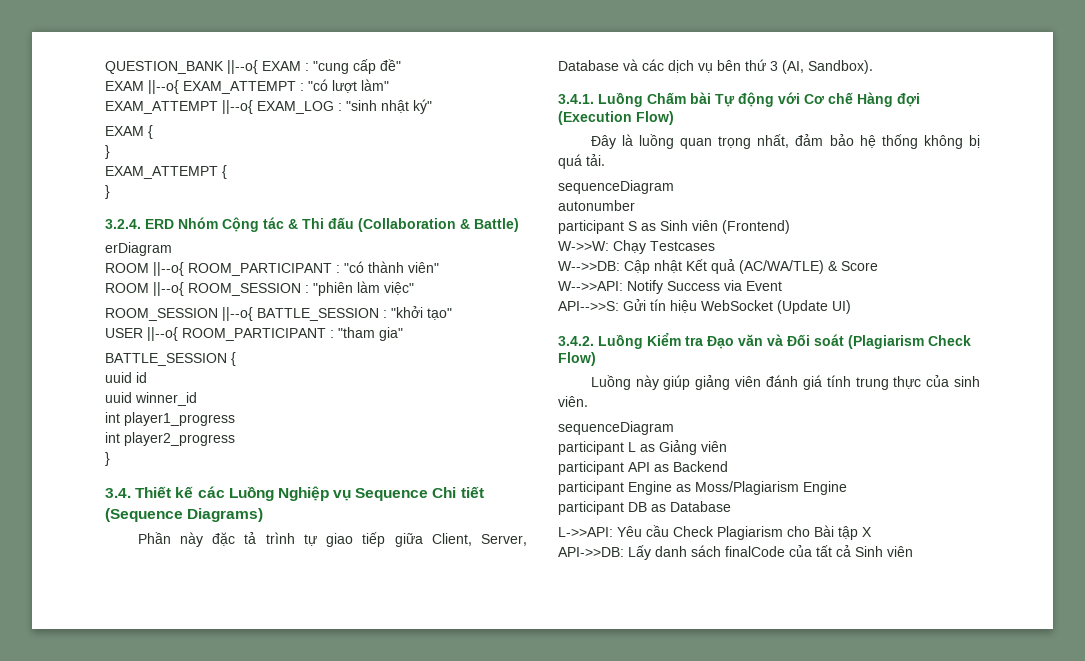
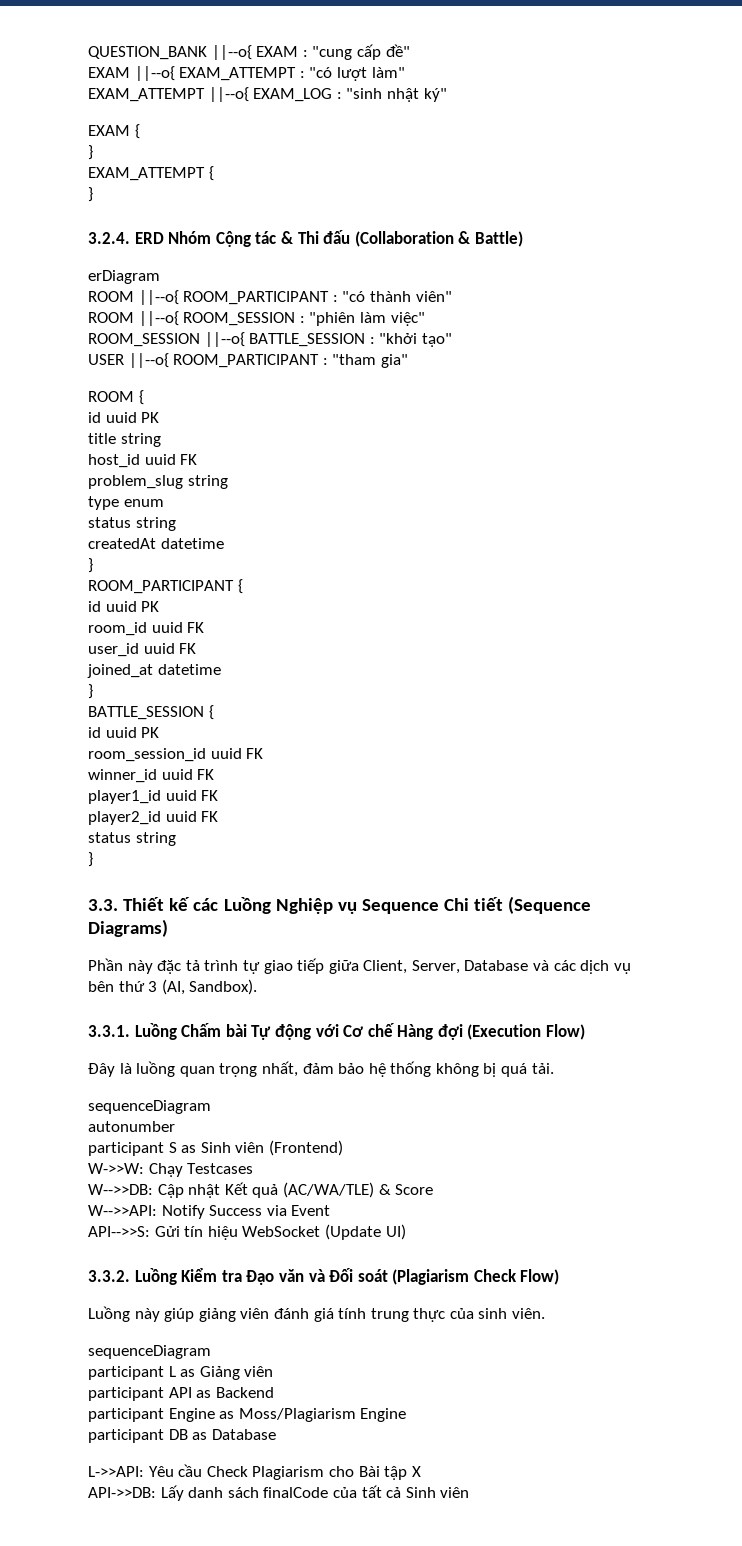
+ ROOM {
+ id uuid PK
+ title string
+ host_id uuid FK
+ problem_slug string
+ type enum
+ status string
+ createdAt datetime
+ }
+ ROOM_PARTICIPANT {
+ id uuid PK
+ room_id uuid FK
+ user_id uuid FK
+ joined_at datetime
+ }
  BATTLE_SESSION {
- uuid id
- uuid winner_id
- int player1_progress
- int player2_progress
+ id uuid PK
+ room_session_id uuid FK
+ winner_id uuid FK
+ player1_id uuid FK
+ player2_id uuid FK
+ status string
  }
- 3.4. Thiết kế các Luồng Nghiệp vụ Sequence Chi tiết (Sequence Diagrams)
+ 3.3. Thiết kế các Luồng Nghiệp vụ Sequence Chi tiết (Sequence Diagrams)
- 3.4.1. Luồng Chấm bài Tự động với Cơ chế Hàng đợi (Execution Flow)
+ 3.3.1. Luồng Chấm bài Tự động với Cơ chế Hàng đợi (Execution Flow)
- 3.4.2. Luồng Kiểm tra Đạo văn và Đối soát (Plagiarism Check Flow)
+ 3.3.2. Luồng Kiểm tra Đạo văn và Đối soát (Plagiarism Check Flow)

